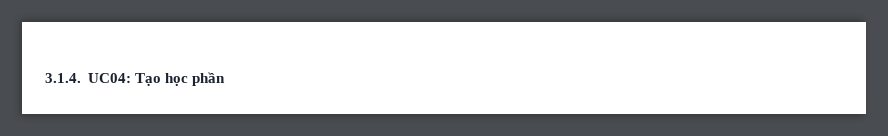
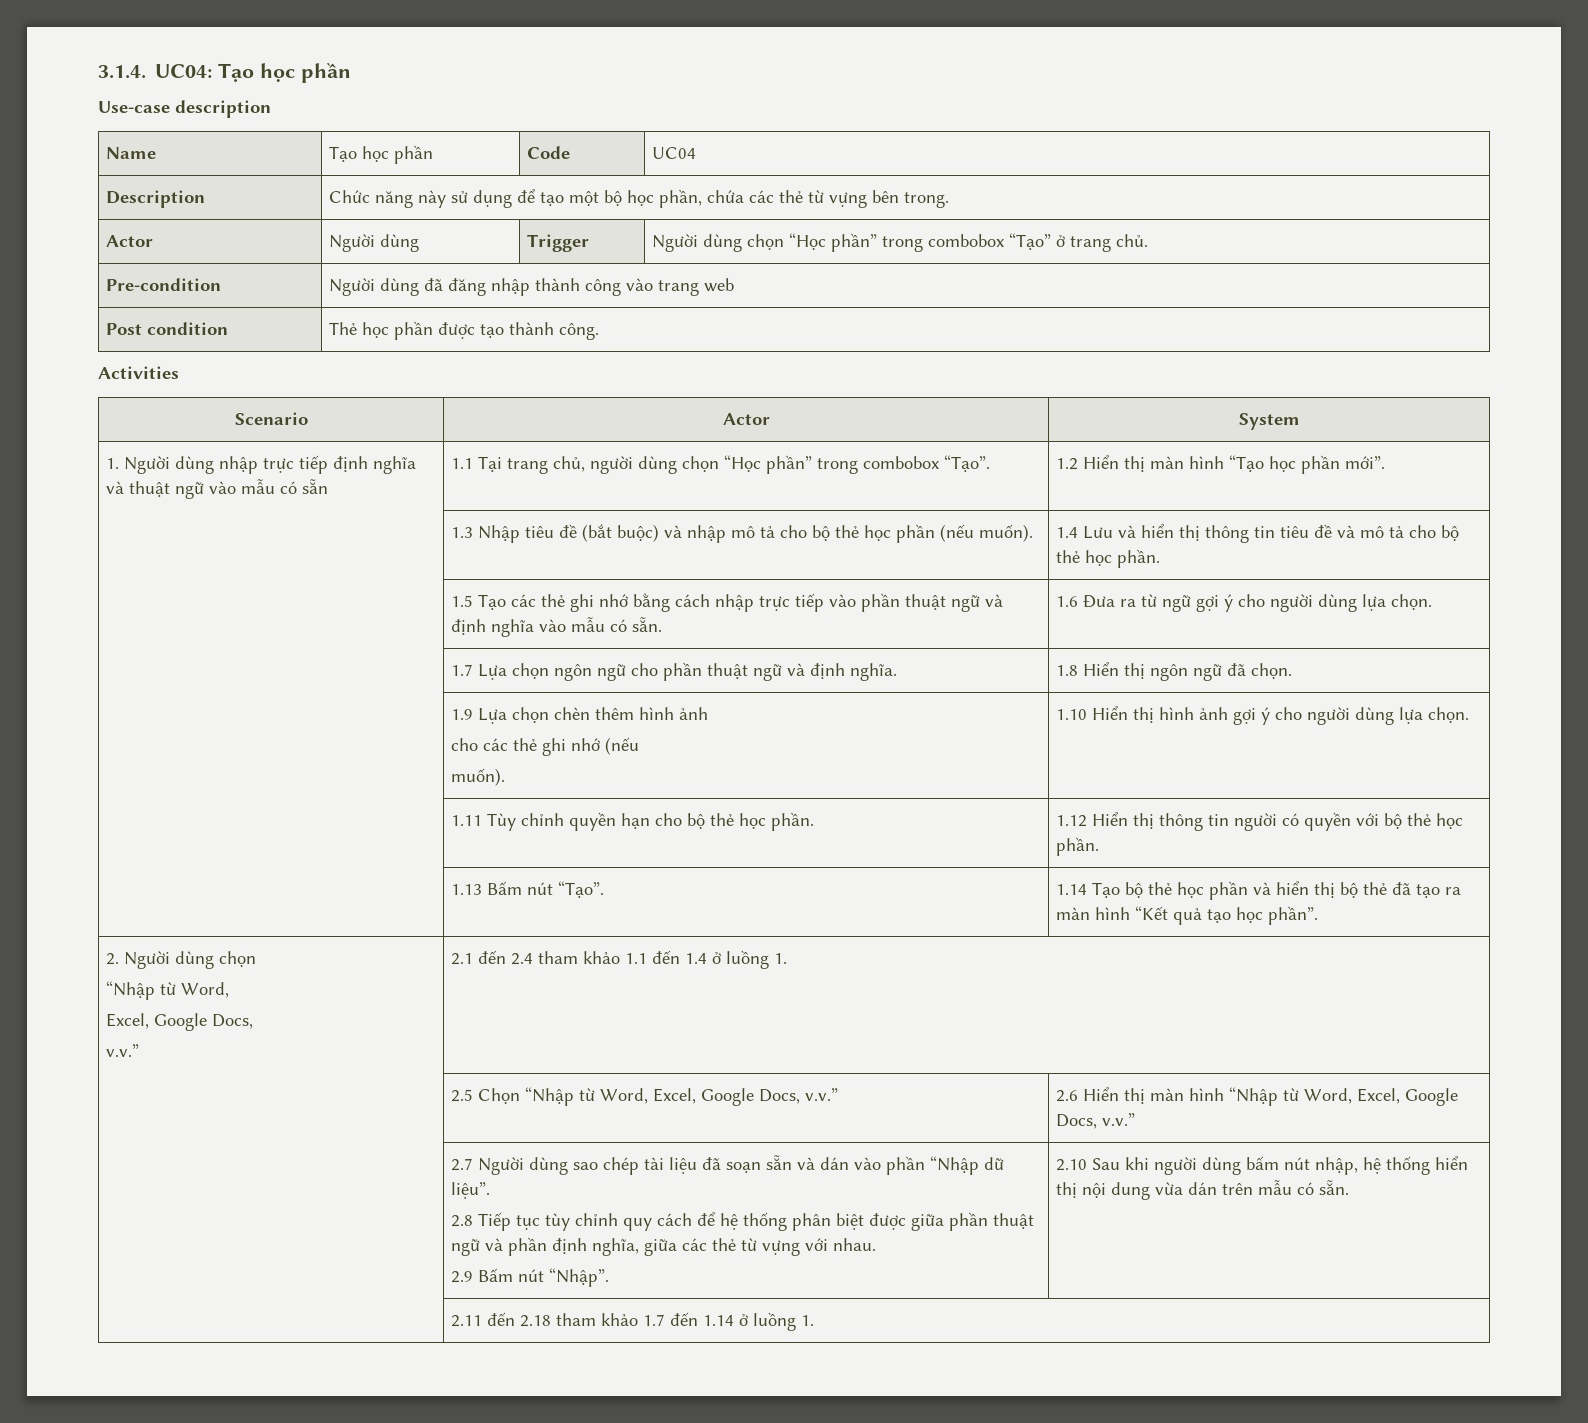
+ Use-case description
+ Name | Tạo học phần | Code | UC04
+ Description | Chức năng này sử dụng để tạo một bộ học phần, chứa các thẻ từ vựng bên trong.
+ Actor | Người dùng | Trigger | Người dùng chọn “Học phần” trong combobox “Tạo” ở trang chủ.
+ Pre-condition | Người dùng đã đăng nhập thành công vào trang web
+ Post condition | Thẻ học phần được tạo thành công.
+ Activities
+ Scenario | Actor | System
+ 1. Người dùng nhập trực tiếp định nghĩa và thuật ngữ vào mẫu có sẵn | 1.1 Tại trang chủ, người dùng chọn “Học phần” trong combobox “Tạo”. | 1.2 Hiển thị màn hình “Tạo học phần mới”.
+ | 1.3 Nhập tiêu đề (bắt buộc) và nhập mô tả cho bộ thẻ học phần (nếu muốn). | 1.4 Lưu và hiển thị thông tin tiêu đề và mô tả cho bộ thẻ học phần.
+ | 1.5 Tạo các thẻ ghi nhớ bằng cách nhập trực tiếp vào phần thuật ngữ và định nghĩa vào mẫu có sẵn. | 1.6 Đưa ra từ ngữ gợi ý cho người dùng lựa chọn.
+ | 1.7 Lựa chọn ngôn ngữ cho phần thuật ngữ và định nghĩa. | 1.8 Hiển thị ngôn ngữ đã chọn.
+ | 1.9 Lựa chọn chèn thêm hình ảnh
+ cho các thẻ ghi nhớ (nếu
+ muốn). | 1.10 Hiển thị hình ảnh gợi ý cho người dùng lựa chọn.
+ | 1.11 Tùy chỉnh quyền hạn cho bộ thẻ học phần. | 1.12 Hiển thị thông tin người có quyền với bộ thẻ học phần.
+ | 1.13 Bấm nút “Tạo”. | 1.14 Tạo bộ thẻ học phần và hiển thị bộ thẻ đã tạo ra màn hình “Kết quả tạo học phần”.
+ 2. Người dùng chọn
+ “Nhập từ Word,
+ Excel, Google Docs,
+ v.v.” | 2.1 đến 2.4 tham khảo 1.1 đến 1.4 ở luồng 1.
+ | 2.5 Chọn “Nhập từ Word, Excel, Google Docs, v.v.” | 2.6 Hiển thị màn hình “Nhập từ Word, Excel, Google Docs, v.v.”
+ | 2.7 Người dùng sao chép tài liệu đã soạn sẵn và dán vào phần “Nhập dữ liệu”.
+ 2.8 Tiếp tục tùy chỉnh quy cách để hệ thống phân biệt được giữa phần thuật ngữ và phần định nghĩa, giữa các thẻ từ vựng với nhau.
+ 2.9 Bấm nút “Nhập”. | 2.10 Sau khi người dùng bấm nút nhập, hệ thống hiển thị nội dung vừa dán trên mẫu có sẵn.
+ | 2.11 đến 2.18 tham khảo 1.7 đến 1.14 ở luồng 1.

